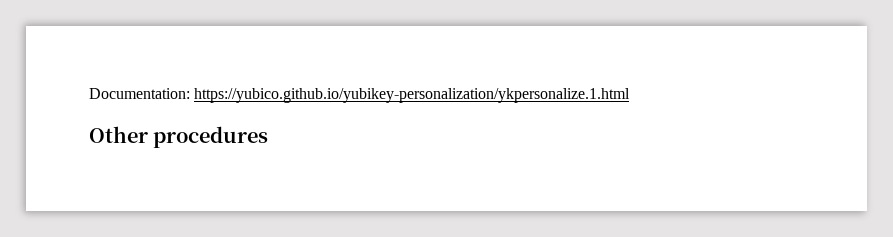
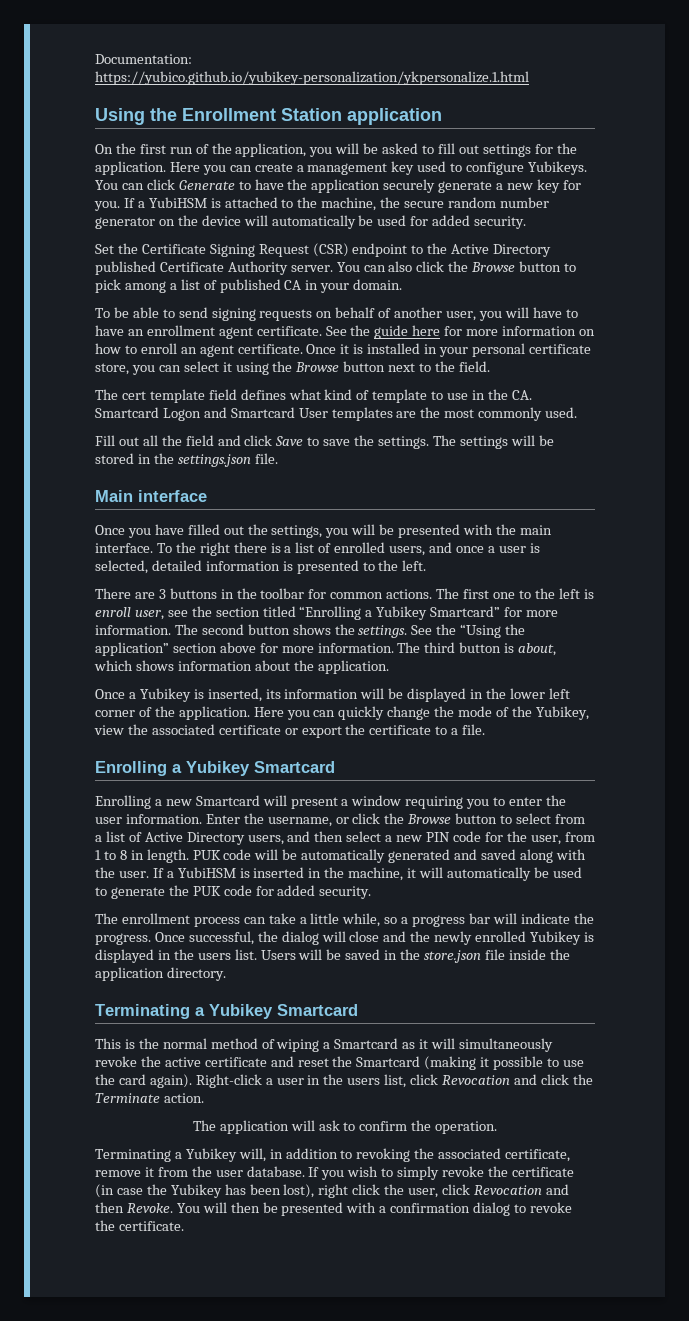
- Other procedures
+ Using the Enrollment Station application
+ On the first run of the application, you will be asked to fill out settings for the application. Here you can create a management key used to configure Yubikeys. You can click Generate to have the application securely generate a new key for you. If a YubiHSM is attached to the machine, the secure random number generator on the device will automatically be used for added security.
+ Set the Certificate Signing Request (CSR) endpoint to the Active Directory published Certificate Authority server. You can also click the Browse button to pick among a list of published CA in your domain.
+ To be able to send signing requests on behalf of another user, you will have to have an enrollment agent certificate. See the guide here for more information on how to enroll an agent certificate. Once it is installed in your personal certificate store, you can select it using the Browse button next to the field.
+ The cert template field defines what kind of template to use in the CA. Smartcard Logon and Smartcard User templates are the most commonly used.
+ Fill out all the field and click Save to save the settings. The settings will be stored in the settings.json file.
+ Main interface
+ Once you have filled out the settings, you will be presented with the main interface. To the right there is a list of enrolled users, and once a user is selected, detailed information is presented to the left.
+ There are 3 buttons in the toolbar for common actions. The first one to the left is enroll user, see the section titled “Enrolling a Yubikey Smartcard” for more information. The second button shows the settings. See the “Using the application” section above for more information. The third button is about, which shows information about the application.
+ Once a Yubikey is inserted, its information will be displayed in the lower left corner of the application. Here you can quickly change the mode of the Yubikey, view the associated certificate or export the certificate to a file.
+ Enrolling a Yubikey Smartcard
+ Enrolling a new Smartcard will present a window requiring you to enter the user information. Enter the username, or click the Browse button to select from a list of Active Directory users, and then select a new PIN code for the user, from 1 to 8 in length. PUK code will be automatically generated and saved along with the user. If a YubiHSM is inserted in the machine, it will automatically be used to generate the PUK code for added security.
+ The enrollment process can take a little while, so a progress bar will indicate the progress. Once successful, the dialog will close and the newly enrolled Yubikey is displayed in the users list. Users will be saved in the store.json file inside the application directory.
+ Terminating a Yubikey Smartcard
+ This is the normal method of wiping a Smartcard as it will simultaneously revoke the active certificate and reset the Smartcard (making it possible to use the card again). Right-click a user in the users list, click Revocation and click the Terminate action.
+ The application will ask to confirm the operation.
+ Terminating a Yubikey will, in addition to revoking the associated certificate, remove it from the user database. If you wish to simply revoke the certificate (in case the Yubikey has been lost), right click the user, click Revocation and then Revoke. You will then be presented with a confirmation dialog to revoke the certificate.

